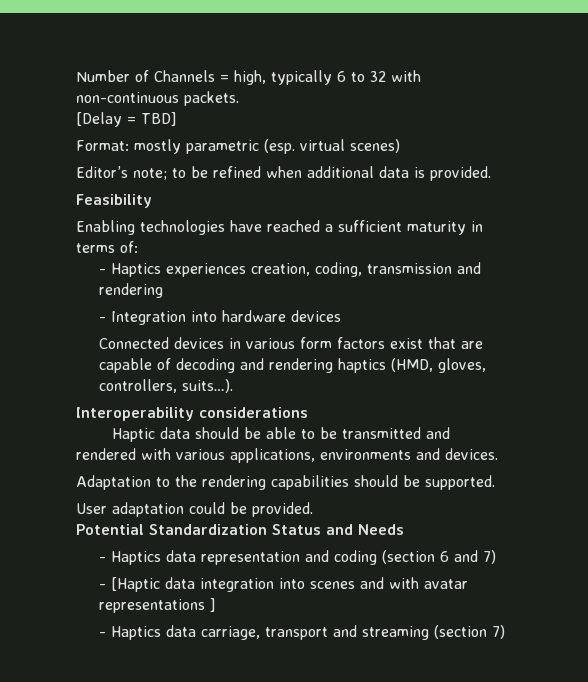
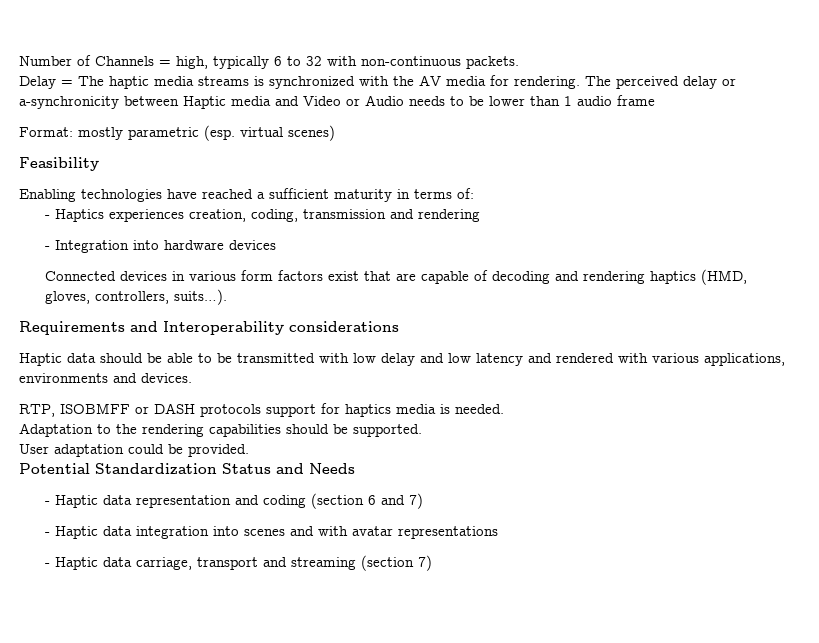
- [Delay = TBD]
+ Delay = The haptic media streams is synchronized with the AV media for rendering. The perceived delay or a-synchronicity between Haptic media and Video or Audio needs to be lower than 1 audio frame
- Editor’s note; to be refined when additional data is provided.
- Interoperability considerations
+ Requirements and Interoperability considerations
- Haptic data should be able to be transmitted and rendered with various applications, environments and devices.
+ Haptic data should be able to be transmitted with low delay and low latency and rendered with various applications, environments and devices.
+ RTP, ISOBMFF or DASH protocols support for haptics media is needed.
- - Haptics data representation and coding (section 6 and 7)
+ - Haptic data representation and coding (section 6 and 7)
- - [Haptic data integration into scenes and with avatar representations ]
- - Haptics data carriage, transport and streaming (section 7)
+ - Haptic data integration into scenes and with avatar representations
+ - Haptic data carriage, transport and streaming (section 7)

